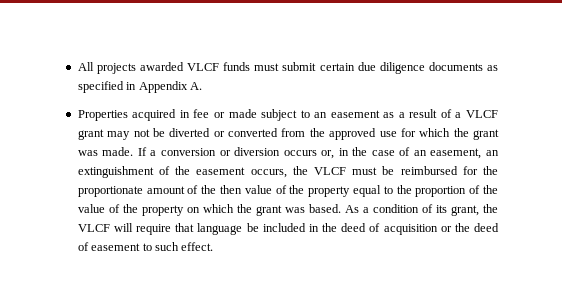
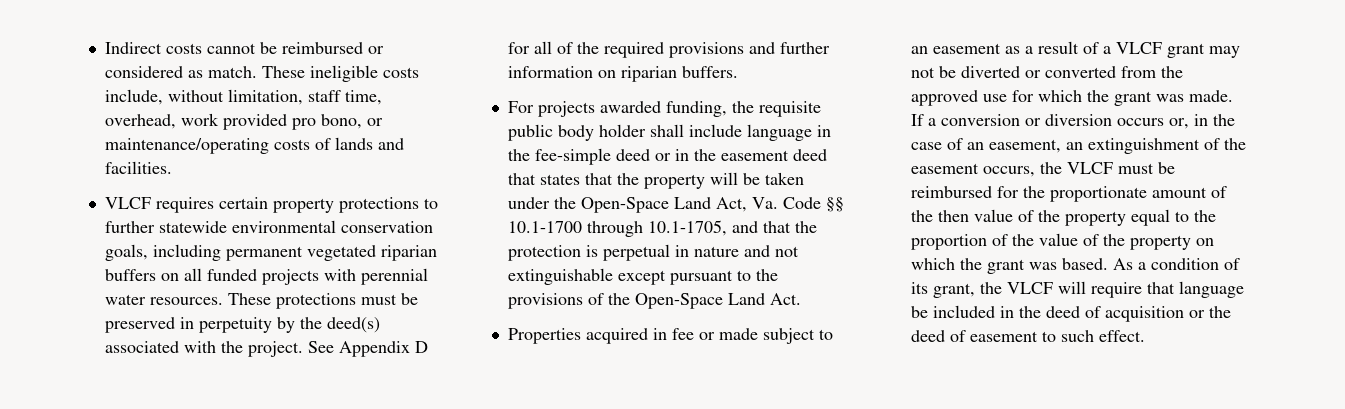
- All projects awarded VLCF funds must submit certain due diligence documents as specified in Appendix A.
+ Indirect costs cannot be reimbursed or considered as match. These ineligible costs include, without limitation, staff time, overhead, work provided pro bono, or maintenance/operating costs of lands and facilities.
+ VLCF requires certain property protections to further statewide environmental conservation goals, including permanent vegetated riparian buffers on all funded projects with perennial water resources. These protections must be preserved in perpetuity by the deed(s) associated with the project. See Appendix D for all of the required provisions and further information on riparian buffers.
+ For projects awarded funding, the requisite public body holder shall include language in the fee-simple deed or in the easement deed that states that the property will be taken under the Open-Space Land Act, Va. Code §§ 10.1-1700 through 10.1-1705, and that the protection is perpetual in nature and not extinguishable except pursuant to the provisions of the Open-Space Land Act.

